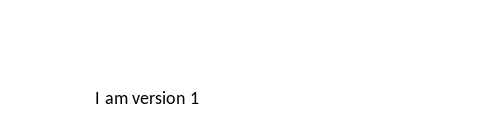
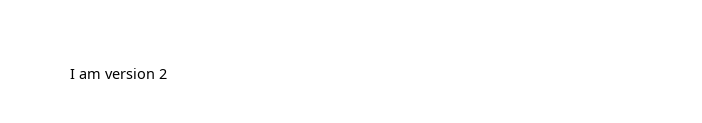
- I am version 1
+ I am version 2

